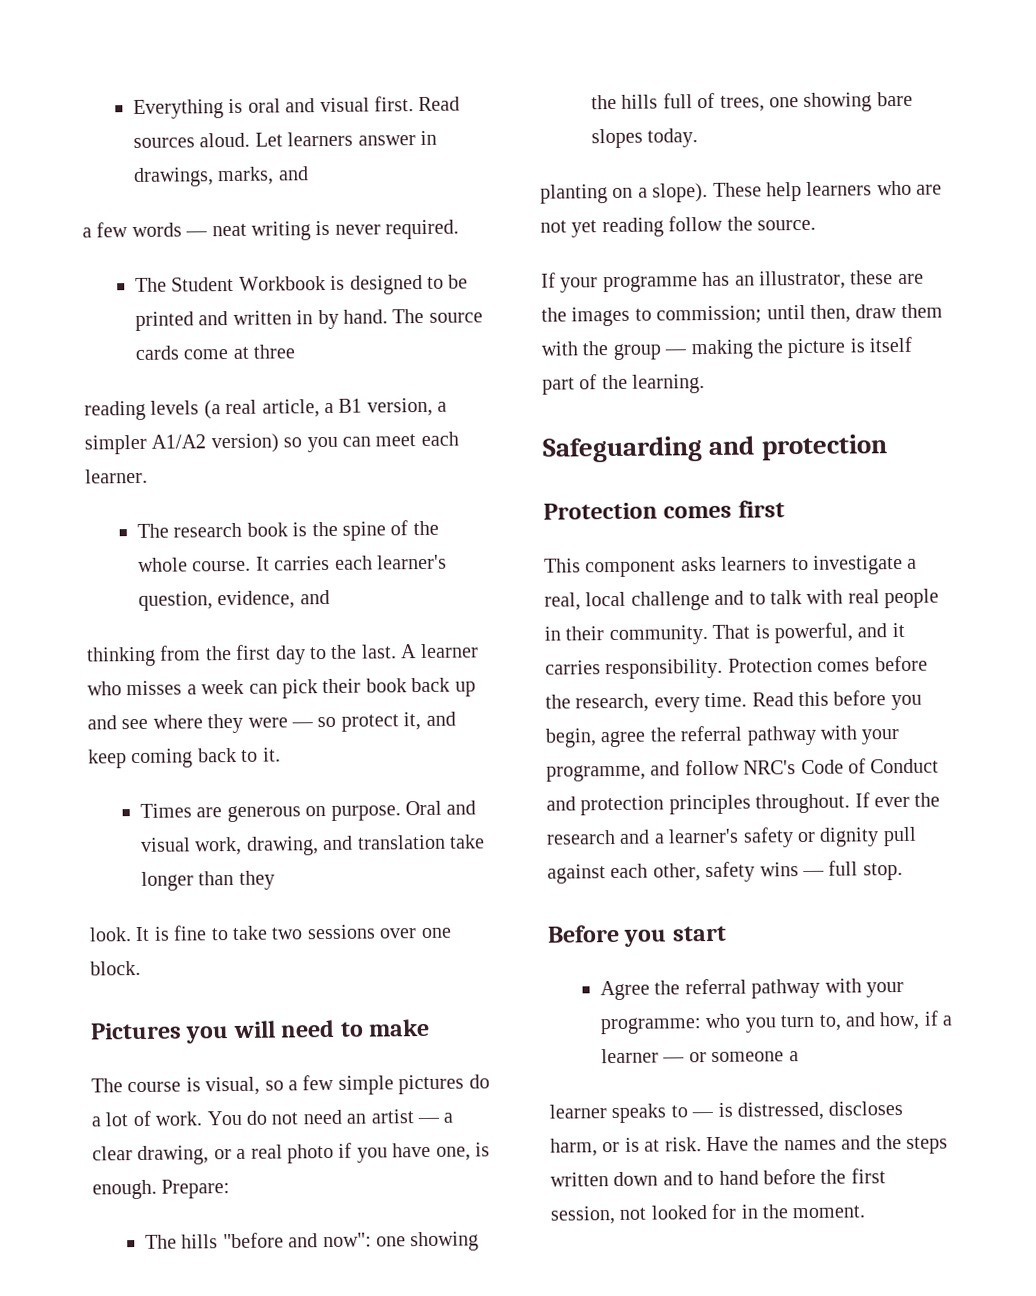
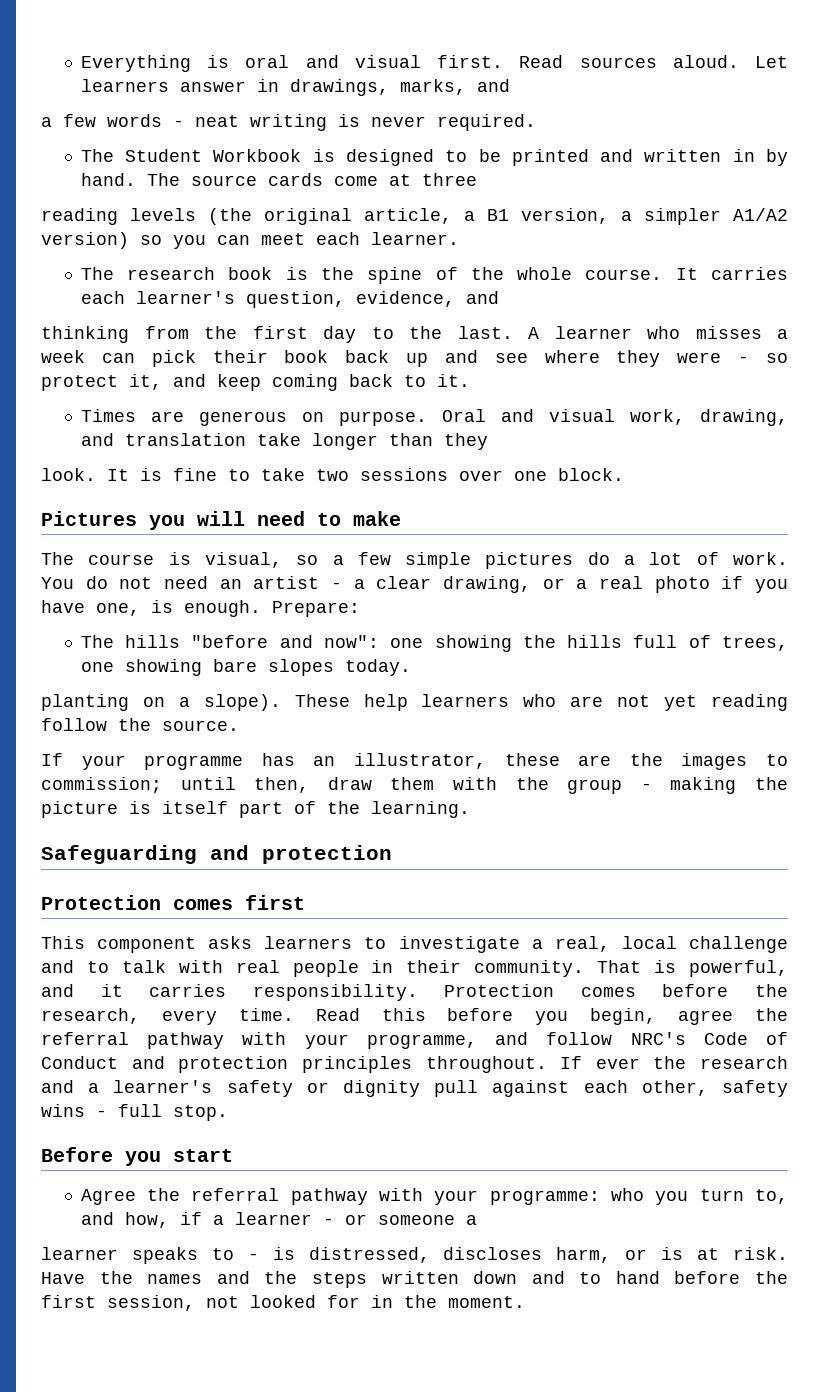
- a few words — neat writing is never required.
+ a few words - neat writing is never required.
- reading levels (a real article, a B1 version, a simpler A1/A2 version) so you can meet each learner.
+ reading levels (the original article, a B1 version, a simpler A1/A2 version) so you can meet each learner.
- A learner who misses a week can pick their book back up and see where they were — so protect it, and keep coming back to it.
+ A learner who misses a week can pick their book back up and see where they were - so protect it, and keep coming back to it.
- You do not need an artist — a clear drawing, or a real photo if you have one, is enough.
+ You do not need an artist - a clear drawing, or a real photo if you have one, is enough.
- If your programme has an illustrator, these are the images to commission; until then, draw them with the group — making the picture is itself part of the learning.
+ If your programme has an illustrator, these are the images to commission; until then, draw them with the group - making the picture is itself part of the learning.
- If ever the research and a learner's safety or dignity pull against each other, safety wins — full stop.
+ If ever the research and a learner's safety or dignity pull against each other, safety wins - full stop.
- Agree the referral pathway with your programme: who you turn to, and how, if a learner — or someone a
+ Agree the referral pathway with your programme: who you turn to, and how, if a learner - or someone a
- learner speaks to — is distressed, discloses harm, or is at risk.
+ learner speaks to - is distressed, discloses harm, or is at risk.

